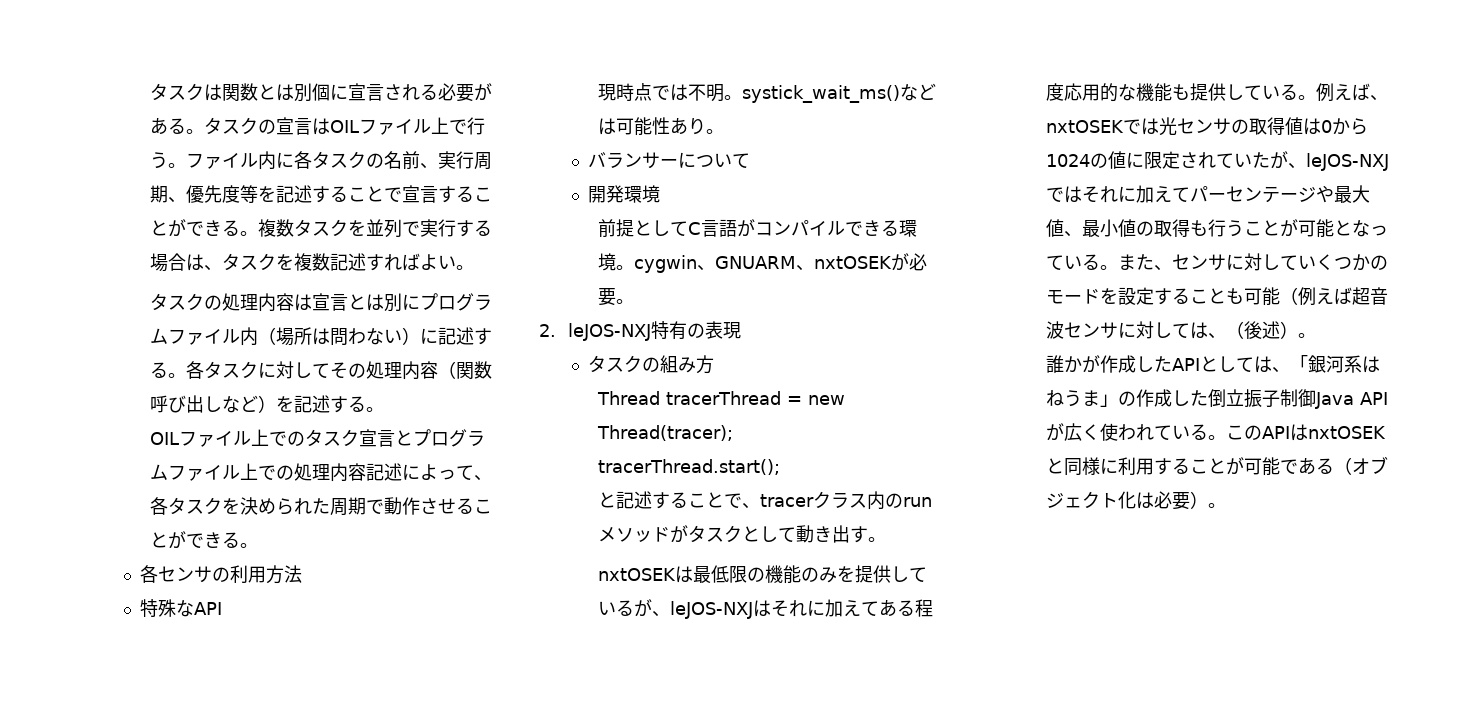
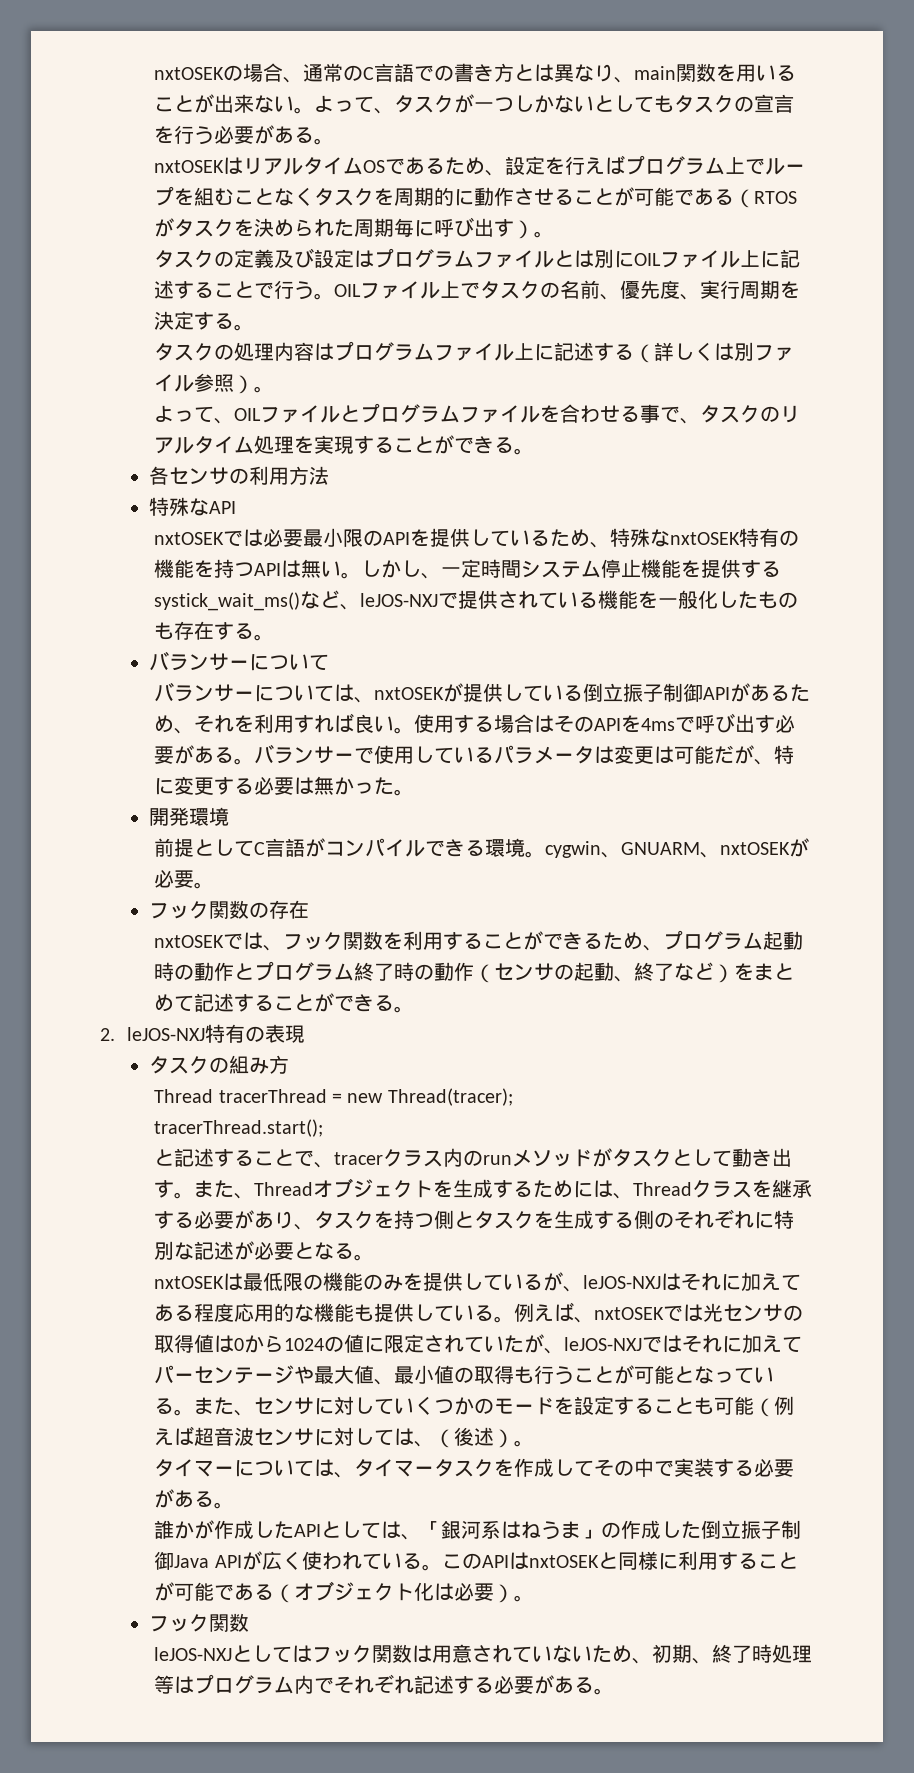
- タスクは関数とは別個に宣言される必要がある。タスクの宣言はOILファイル上で行う。ファイル内に各タスクの名前、実行周期、優先度等を記述することで宣言することができる。複数タスクを並列で実行する場合は、タスクを複数記述すればよい。
+ nxtOSEKの場合、通常のC言語での書き方とは異なり、main関数を用いることが出来ない。よって、タスクが一つしかないとしてもタスクの宣言を行う必要がある。
+ nxtOSEKはリアルタイムOSであるため、設定を行えばプログラム上でループを組むことなくタスクを周期的に動作させることが可能である（RTOSがタスクを決められた周期毎に呼び出す）。
+ タスクの定義及び設定はプログラムファイルとは別にOILファイル上に記述することで行う。OILファイル上でタスクの名前、優先度、実行周期を決定する。
- タスクの処理内容は宣言とは別にプログラムファイル内（場所は問わない）に記述する。各タスクに対してその処理内容（関数呼び出しなど）を記述する。
- OILファイル上でのタスク宣言とプログラムファイル上での処理内容記述によって、各タスクを決められた周期で動作させることができる。
+ タスクの処理内容はプログラムファイル上に記述する（詳しくは別ファイル参照）。
+ よって、OILファイルとプログラムファイルを合わせる事で、タスクのリアルタイム処理を実現することができる。
- 現時点では不明。systick_wait_ms()などは可能性あり。
+ nxtOSEKでは必要最小限のAPIを提供しているため、特殊なnxtOSEK特有の機能を持つAPIは無い。しかし、一定時間システム停止機能を提供するsystick_wait_ms()など、leJOS-NXJで提供されている機能を一般化したものも存在する。
+ バランサーについては、nxtOSEKが提供している倒立振子制御APIがあるため、それを利用すれば良い。使用する場合はそのAPIを4msで呼び出す必要がある。バランサーで使用しているパラメータは変更は可能だが、特に変更する必要は無かった。
+ フック関数の存在
+ nxtOSEKでは、フック関数を利用することができるため、プログラム起動時の動作とプログラム終了時の動作（センサの起動、終了など）をまとめて記述することができる。
+ また、Threadオブジェクトを生成するためには、Threadクラスを継承する必要があり、タスクを持つ側とタスクを生成する側のそれぞれに特別な記述が必要となる。
+ タイマーについては、タイマータスクを作成してその中で実装する必要がある。
  このAPIはnxtOSEKと同様に利用することが可能である（オブジェクト化は必要）。
+ フック関数
+ leJOS-NXJとしてはフック関数は用意されていないため、初期、終了時処理等はプログラム内でそれぞれ記述する必要がある。

